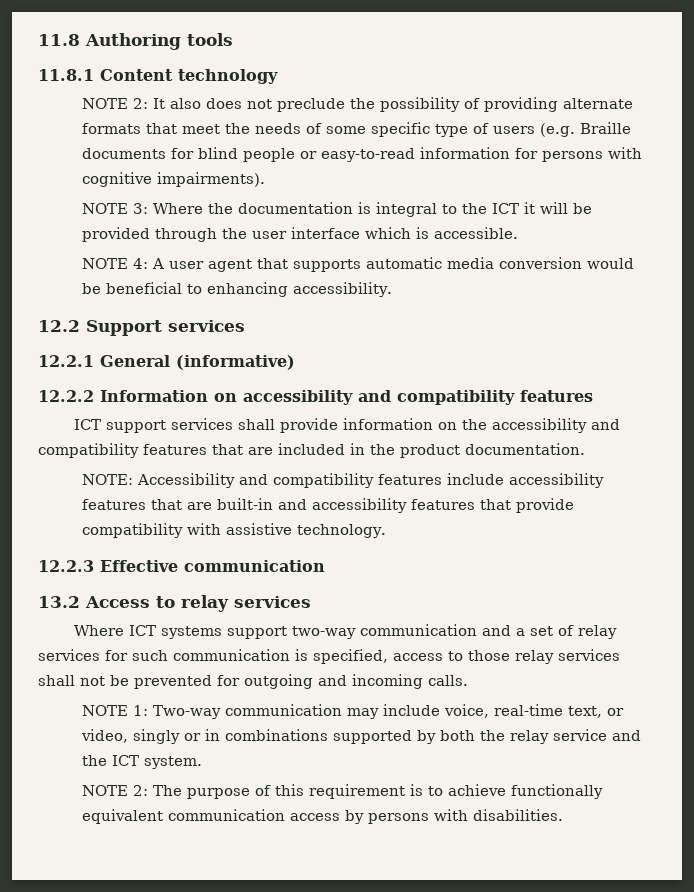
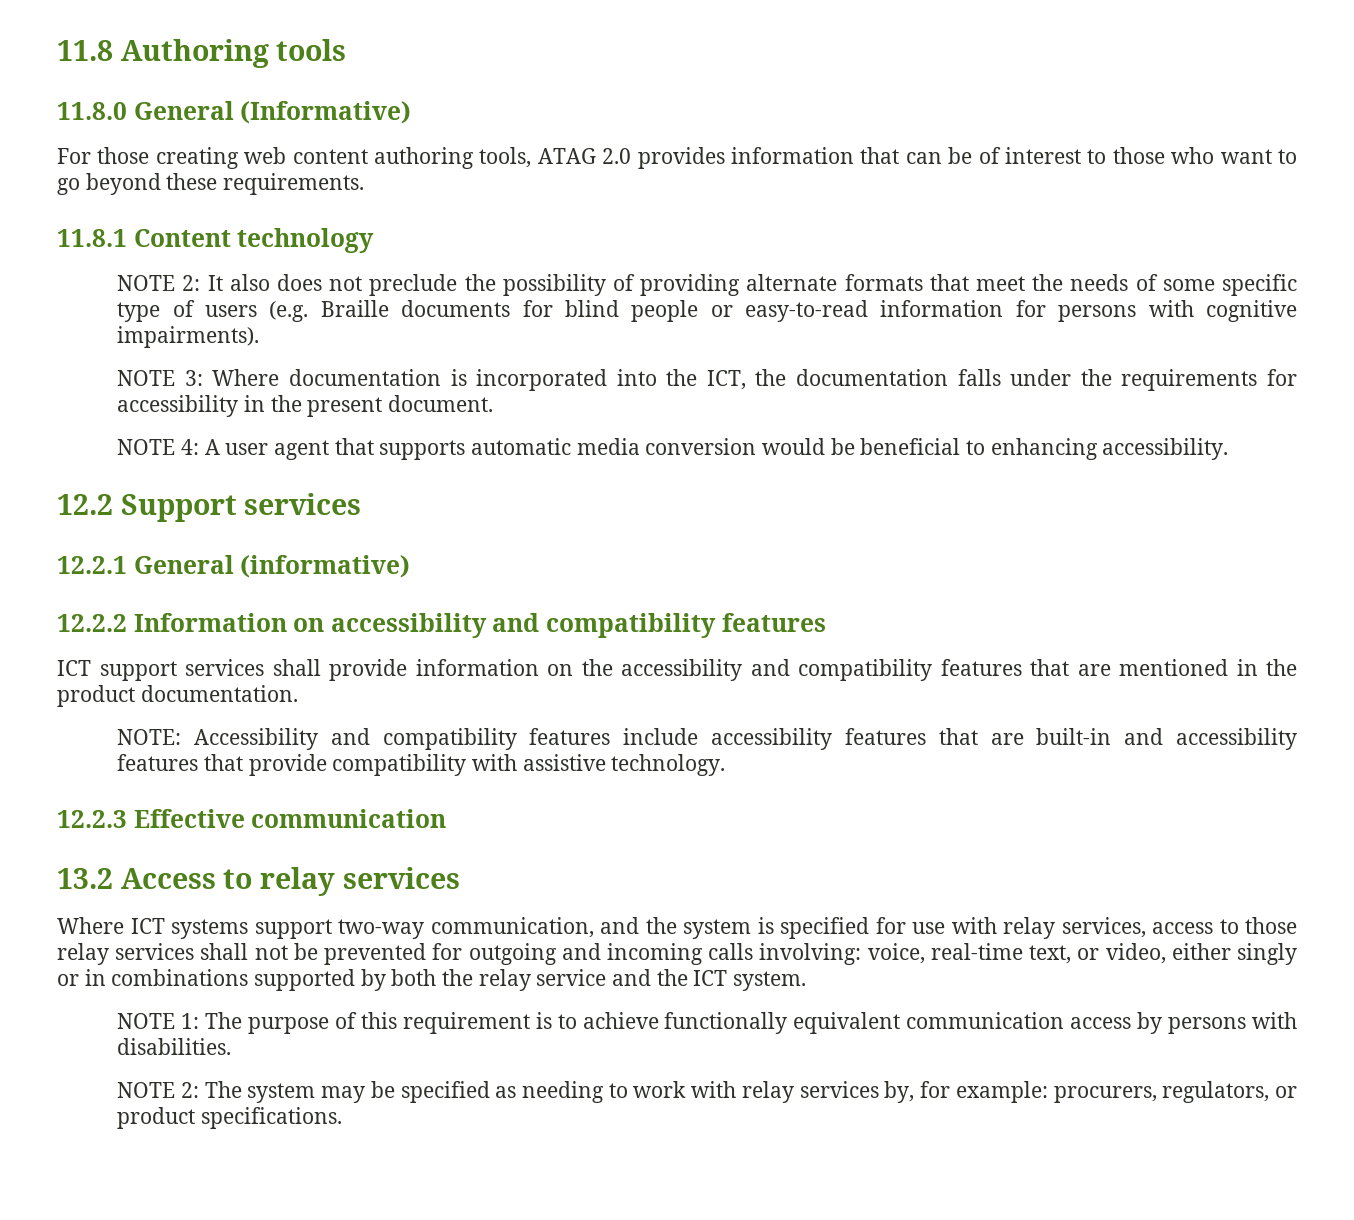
+ 11.8.0 General (Informative)
+ For those creating web content authoring tools, ATAG 2.0 provides information that can be of interest to those who want to go beyond these requirements.
- NOTE 3: Where the documentation is integral to the ICT it will be provided through the user interface which is accessible.
+ NOTE 3: Where documentation is incorporated into the ICT, the documentation falls under the requirements for accessibility in the present document.
- ICT support services shall provide information on the accessibility and compatibility features that are included in the product documentation.
+ ICT support services shall provide information on the accessibility and compatibility features that are mentioned in the product documentation.
- Where ICT systems support two-way communication and a set of relay services for such communication is specified, access to those relay services shall not be prevented for outgoing and incoming calls.
- NOTE 1: Two-way communication may include voice, real-time text, or video, singly or in combinations supported by both the relay service and the ICT system.
+ Where ICT systems support two-way communication, and the system is specified for use with relay services, access to those relay services shall not be prevented for outgoing and incoming calls involving: voice, real-time text, or video, either singly or in combinations supported by both the relay service and the ICT system.
- NOTE 2: The purpose of this requirement is to achieve functionally equivalent communication access by persons with disabilities.
+ NOTE 1: The purpose of this requirement is to achieve functionally equivalent communication access by persons with disabilities.
+ NOTE 2: The system may be specified as needing to work with relay services by, for example: procurers, regulators, or product specifications.

